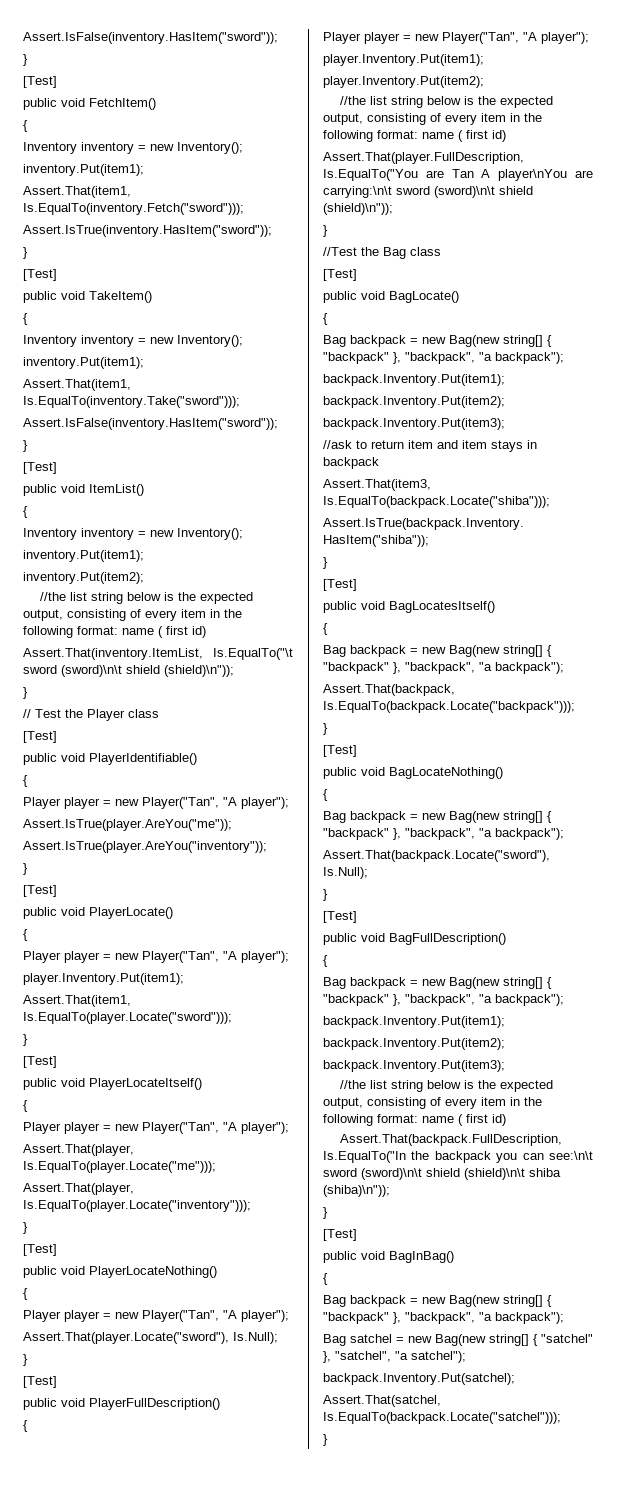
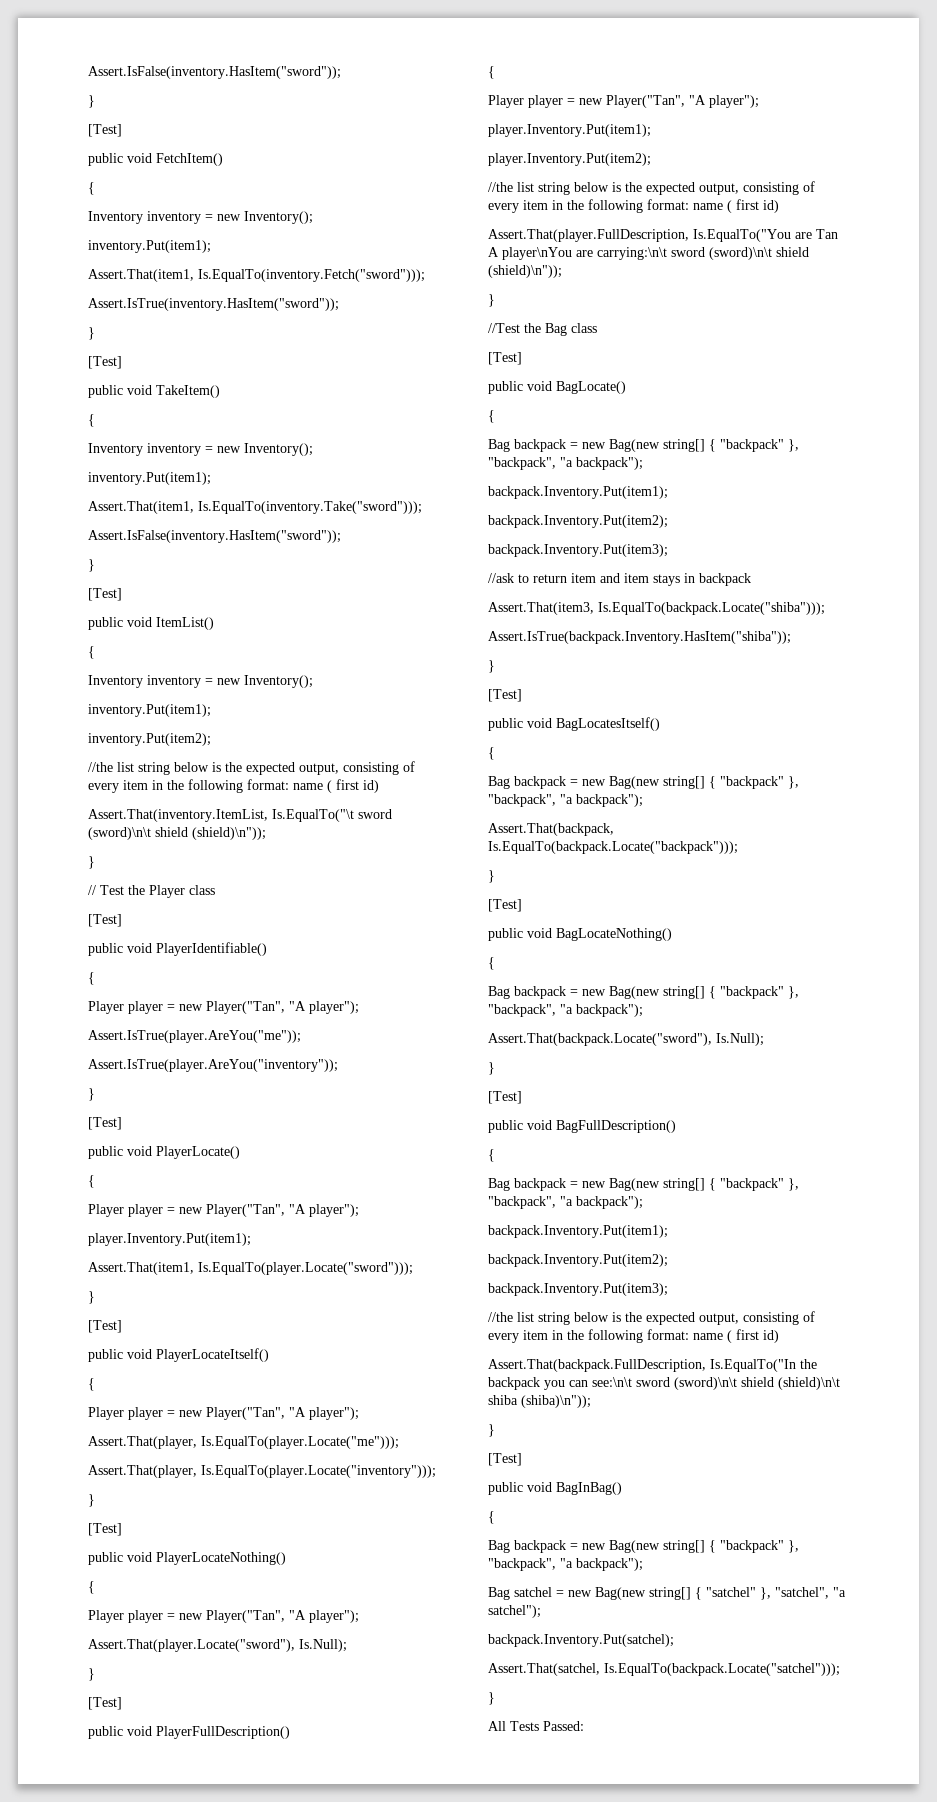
+ All Tests Passed:

